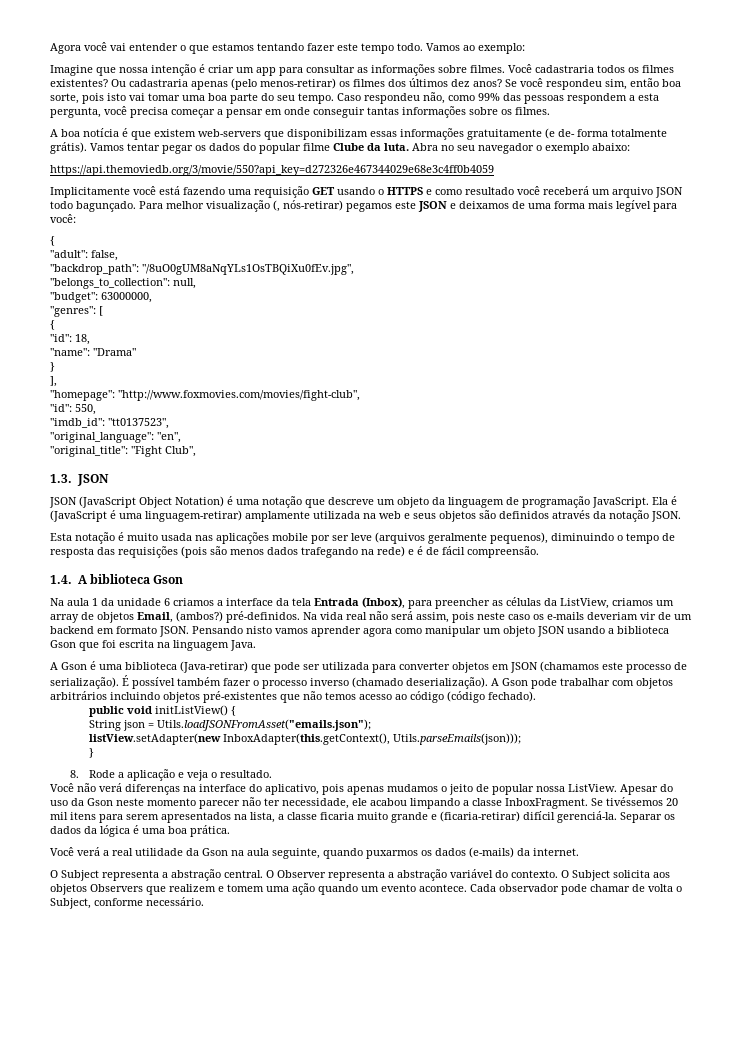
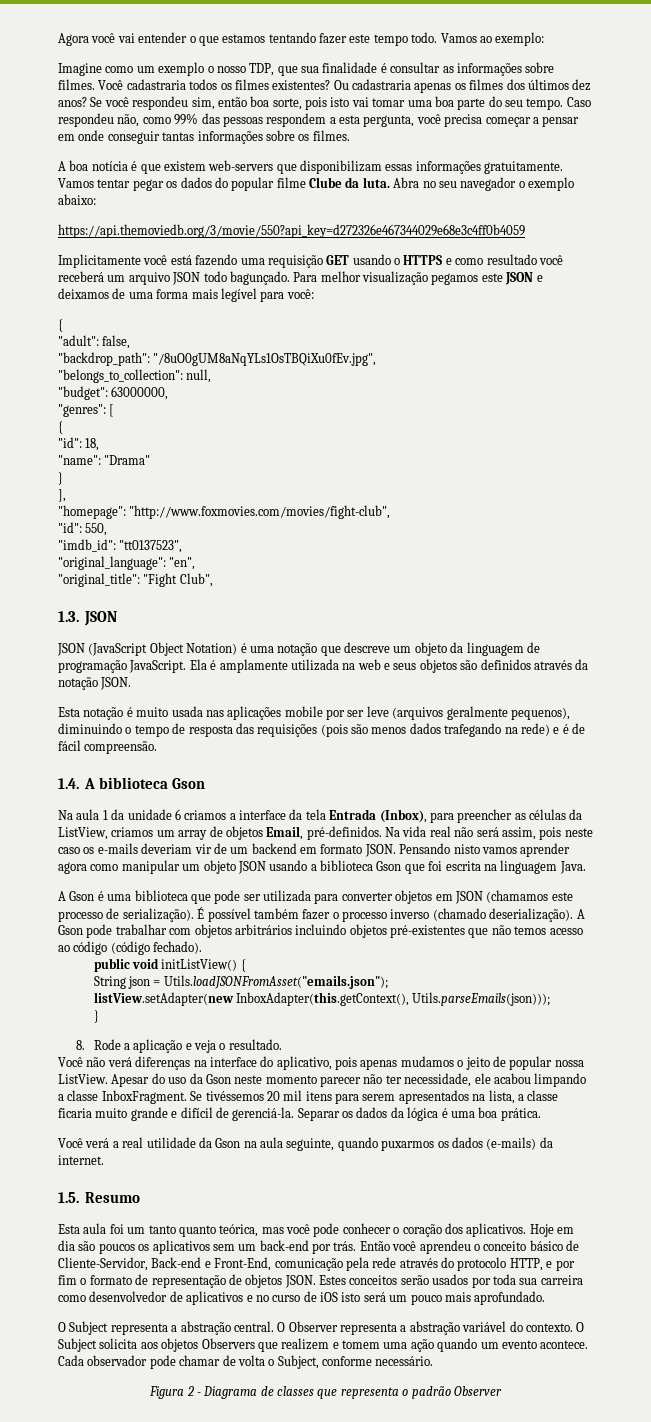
- Imagine que nossa intenção é criar um app para consultar as informações sobre filmes.
+ Imagine como um exemplo o nosso TDP, que sua finalidade é consultar as informações sobre filmes.
- Ou cadastraria apenas (pelo menos-retirar) os filmes dos últimos dez anos?
+ Ou cadastraria apenas os filmes dos últimos dez anos?
- A boa notícia é que existem web-servers que disponibilizam essas informações gratuitamente (e de- forma totalmente grátis).
+ A boa notícia é que existem web-servers que disponibilizam essas informações gratuitamente.
- Para melhor visualização (, nós-retirar) pegamos este JSON e deixamos de uma forma mais legível para você:
+ Para melhor visualização pegamos este JSON e deixamos de uma forma mais legível para você:
- Ela é (JavaScript é uma linguagem-retirar) amplamente utilizada na web e seus objetos são definidos através da notação JSON.
+ Ela é amplamente utilizada na web e seus objetos são definidos através da notação JSON.
- Na aula 1 da unidade 6 criamos a interface da tela Entrada (Inbox), para preencher as células da ListView, criamos um array de objetos Email, (ambos?) pré-definidos.
+ Na aula 1 da unidade 6 criamos a interface da tela Entrada (Inbox), para preencher as células da ListView, criamos um array de objetos Email, pré-definidos.
- A Gson é uma biblioteca (Java-retirar) que pode ser utilizada para converter objetos em JSON (chamamos este processo de serialização).
+ A Gson é uma biblioteca que pode ser utilizada para converter objetos em JSON (chamamos este processo de serialização).
- Se tivéssemos 20 mil itens para serem apresentados na lista, a classe ficaria muito grande e (ficaria-retirar) difícil gerenciá-la.
+ Se tivéssemos 20 mil itens para serem apresentados na lista, a classe ficaria muito grande e difícil de gerenciá-la.
+ 1.5. Resumo
+ Esta aula foi um tanto quanto teórica, mas você pode conhecer o coração dos aplicativos. Hoje em dia são poucos os aplicativos sem um back-end por trás. Então você aprendeu o conceito básico de Cliente-Servidor, Back-end e Front-End, comunicação pela rede através do protocolo HTTP, e por fim o formato de representação de objetos JSON. Estes conceitos serão usados por toda sua carreira como desenvolvedor de aplicativos e no curso de iOS isto será um pouco mais aprofundado.
+ Figura 2 - Diagrama de classes que representa o padrão Observer

